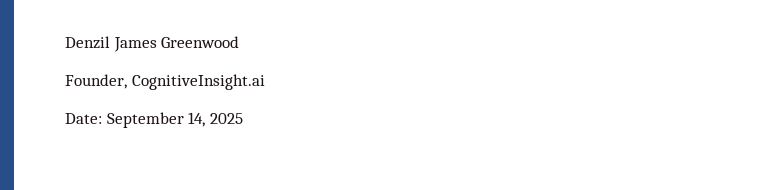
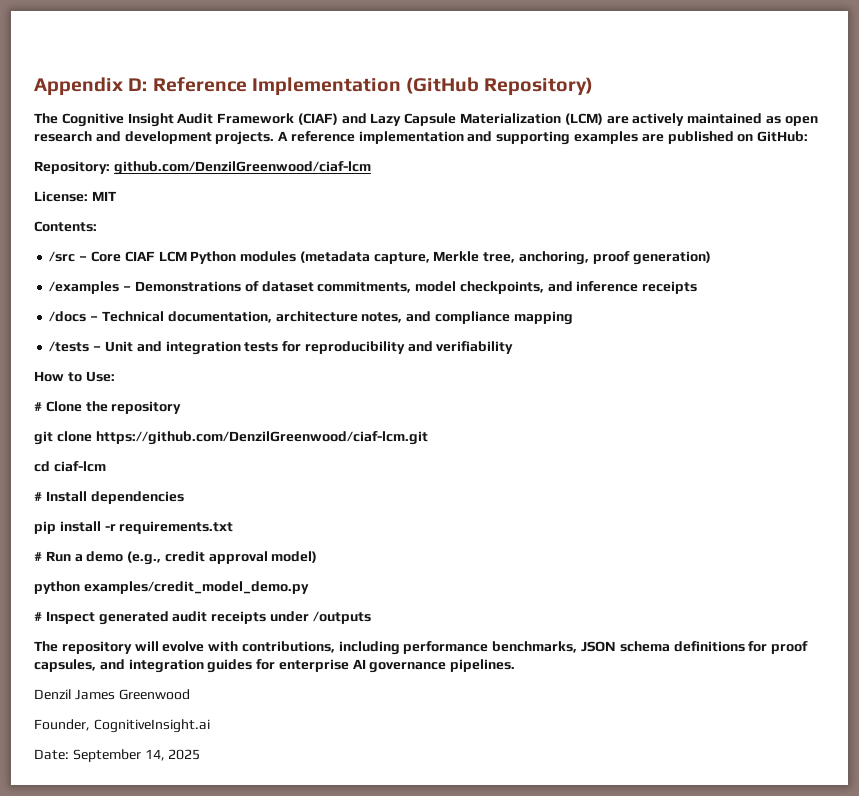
+ Appendix D: Reference Implementation (GitHub Repository)
+ The Cognitive Insight Audit Framework (CIAF) and Lazy Capsule Materialization (LCM) are actively maintained as open research and development projects. A reference implementation and supporting examples are published on GitHub:
+ Repository: github.com/DenzilGreenwood/ciaf-lcm
+ License: MIT
+ Contents:
+ /src – Core CIAF LCM Python modules (metadata capture, Merkle tree, anchoring, proof generation)
+ /examples – Demonstrations of dataset commitments, model checkpoints, and inference receipts
+ /docs – Technical documentation, architecture notes, and compliance mapping
+ /tests – Unit and integration tests for reproducibility and verifiability
+ How to Use:
+ # Clone the repository
+ git clone https://github.com/DenzilGreenwood/ciaf-lcm.git
+ cd ciaf-lcm
+ # Install dependencies
+ pip install -r requirements.txt
+ # Run a demo (e.g., credit approval model)
+ python examples/credit_model_demo.py
+ # Inspect generated audit receipts under /outputs
+ The repository will evolve with contributions, including performance benchmarks, JSON schema definitions for proof capsules, and integration guides for enterprise AI governance pipelines.

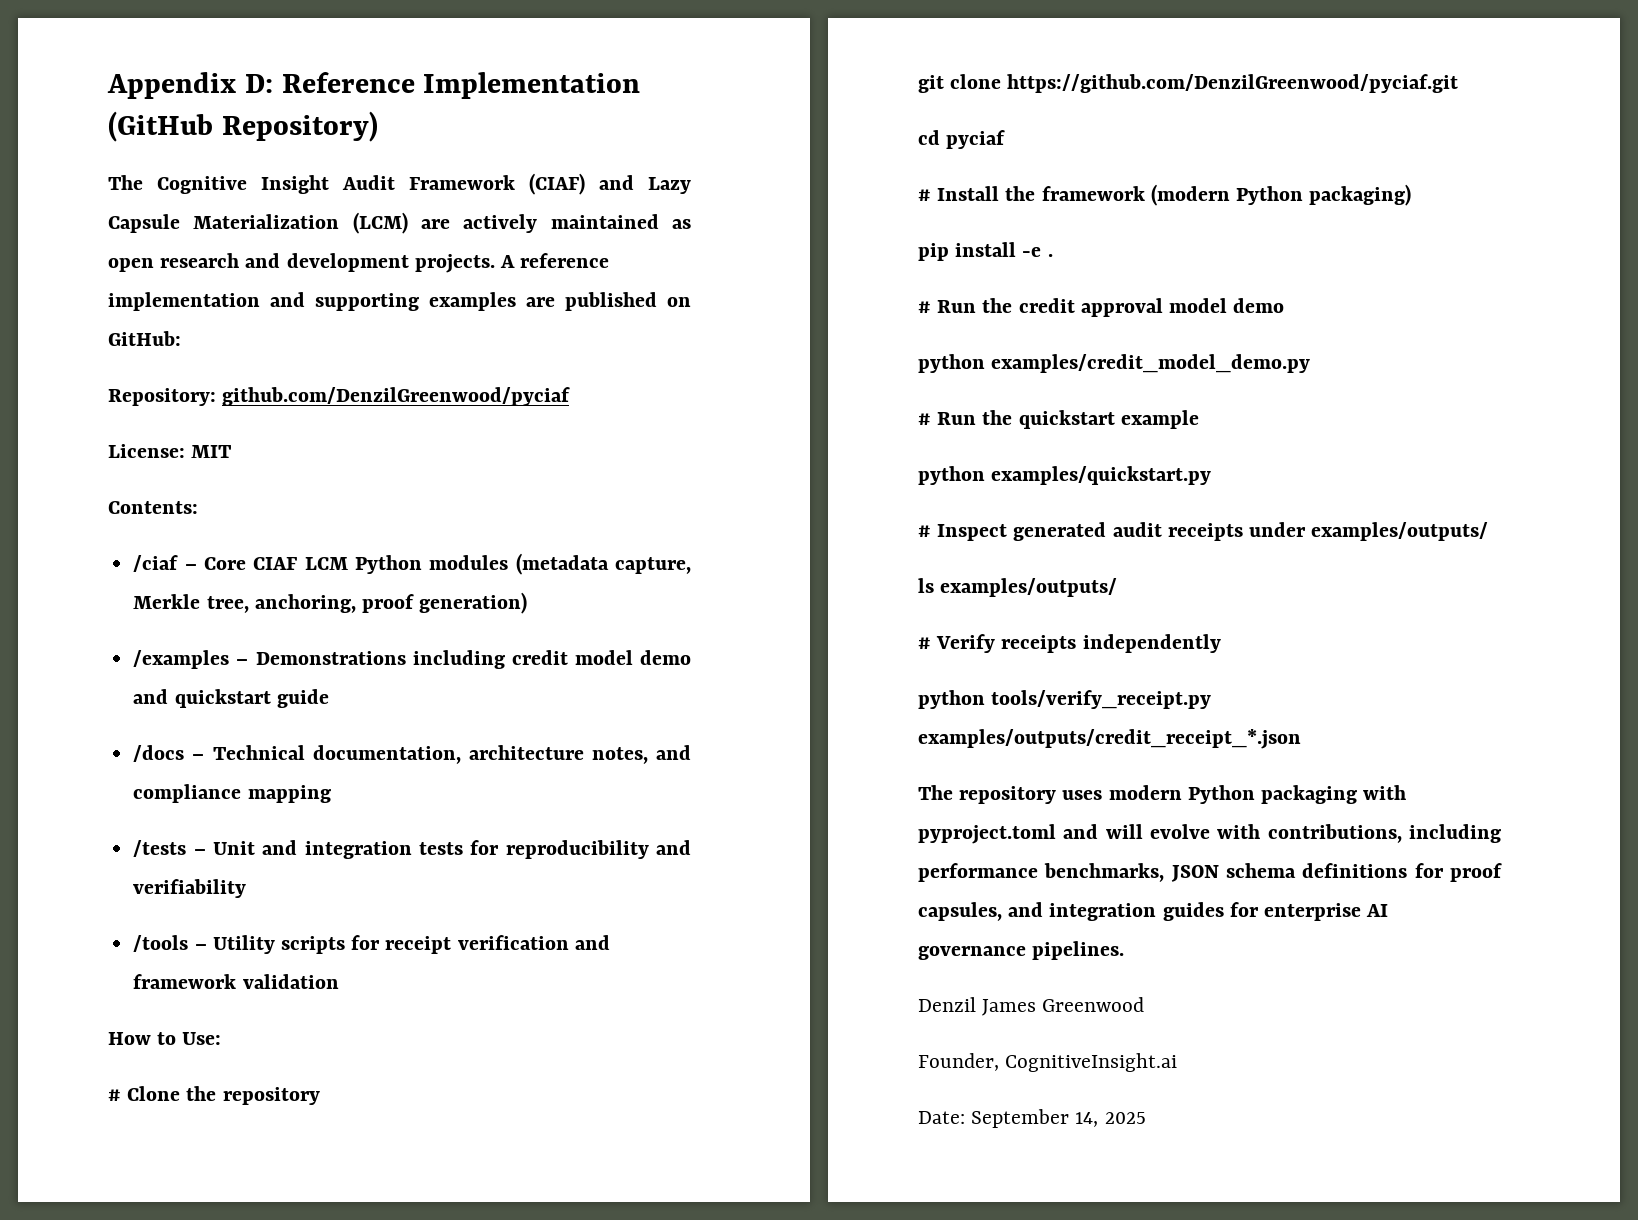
- Repository: github.com/DenzilGreenwood/ciaf-lcm
+ Repository: github.com/DenzilGreenwood/pyciaf
- /src – Core CIAF LCM Python modules (metadata capture, Merkle tree, anchoring, proof generation)
+ /ciaf – Core CIAF LCM Python modules (metadata capture, Merkle tree, anchoring, proof generation)
- /examples – Demonstrations of dataset commitments, model checkpoints, and inference receipts
+ /examples – Demonstrations including credit model demo and quickstart guide
+ /tools – Utility scripts for receipt verification and framework validation
- git clone https://github.com/DenzilGreenwood/ciaf-lcm.git
+ git clone https://github.com/DenzilGreenwood/pyciaf.git
- cd ciaf-lcm
+ cd pyciaf
- # Install dependencies
+ # Install the framework (modern Python packaging)
- pip install -r requirements.txt
- # Run a demo (e.g., credit approval model)
+ pip install -e .
+ # Run the credit approval model demo
  python examples/credit_model_demo.py
+ # Run the quickstart example
+ python examples/quickstart.py
- # Inspect generated audit receipts under /outputs
- The repository will evolve with contributions, including performance benchmarks, JSON schema definitions for proof capsules, and integration guides for enterprise AI governance pipelines.
+ # Inspect generated audit receipts under examples/outputs/
+ ls examples/outputs/
+ # Verify receipts independently
+ python tools/verify_receipt.py examples/outputs/credit_receipt_*.json
+ The repository uses modern Python packaging with pyproject.toml and will evolve with contributions, including performance benchmarks, JSON schema definitions for proof capsules, and integration guides for enterprise AI governance pipelines.

